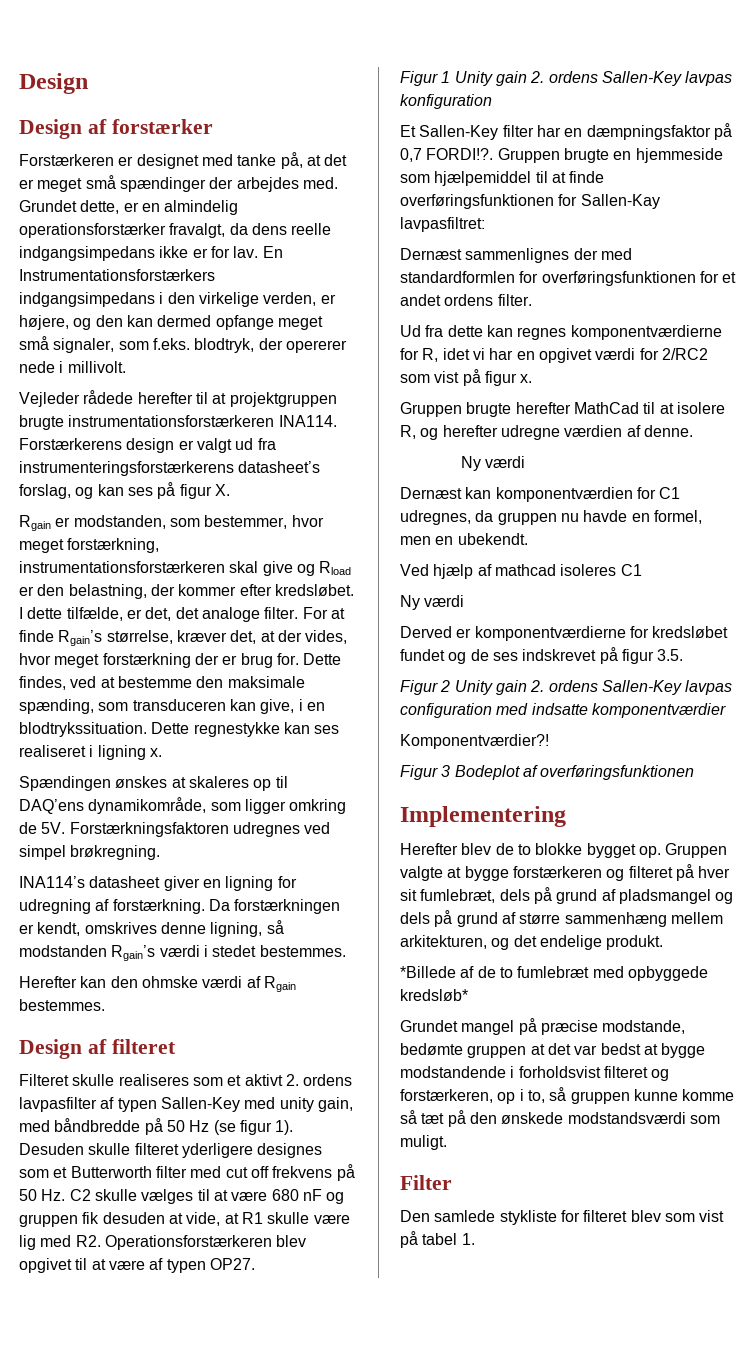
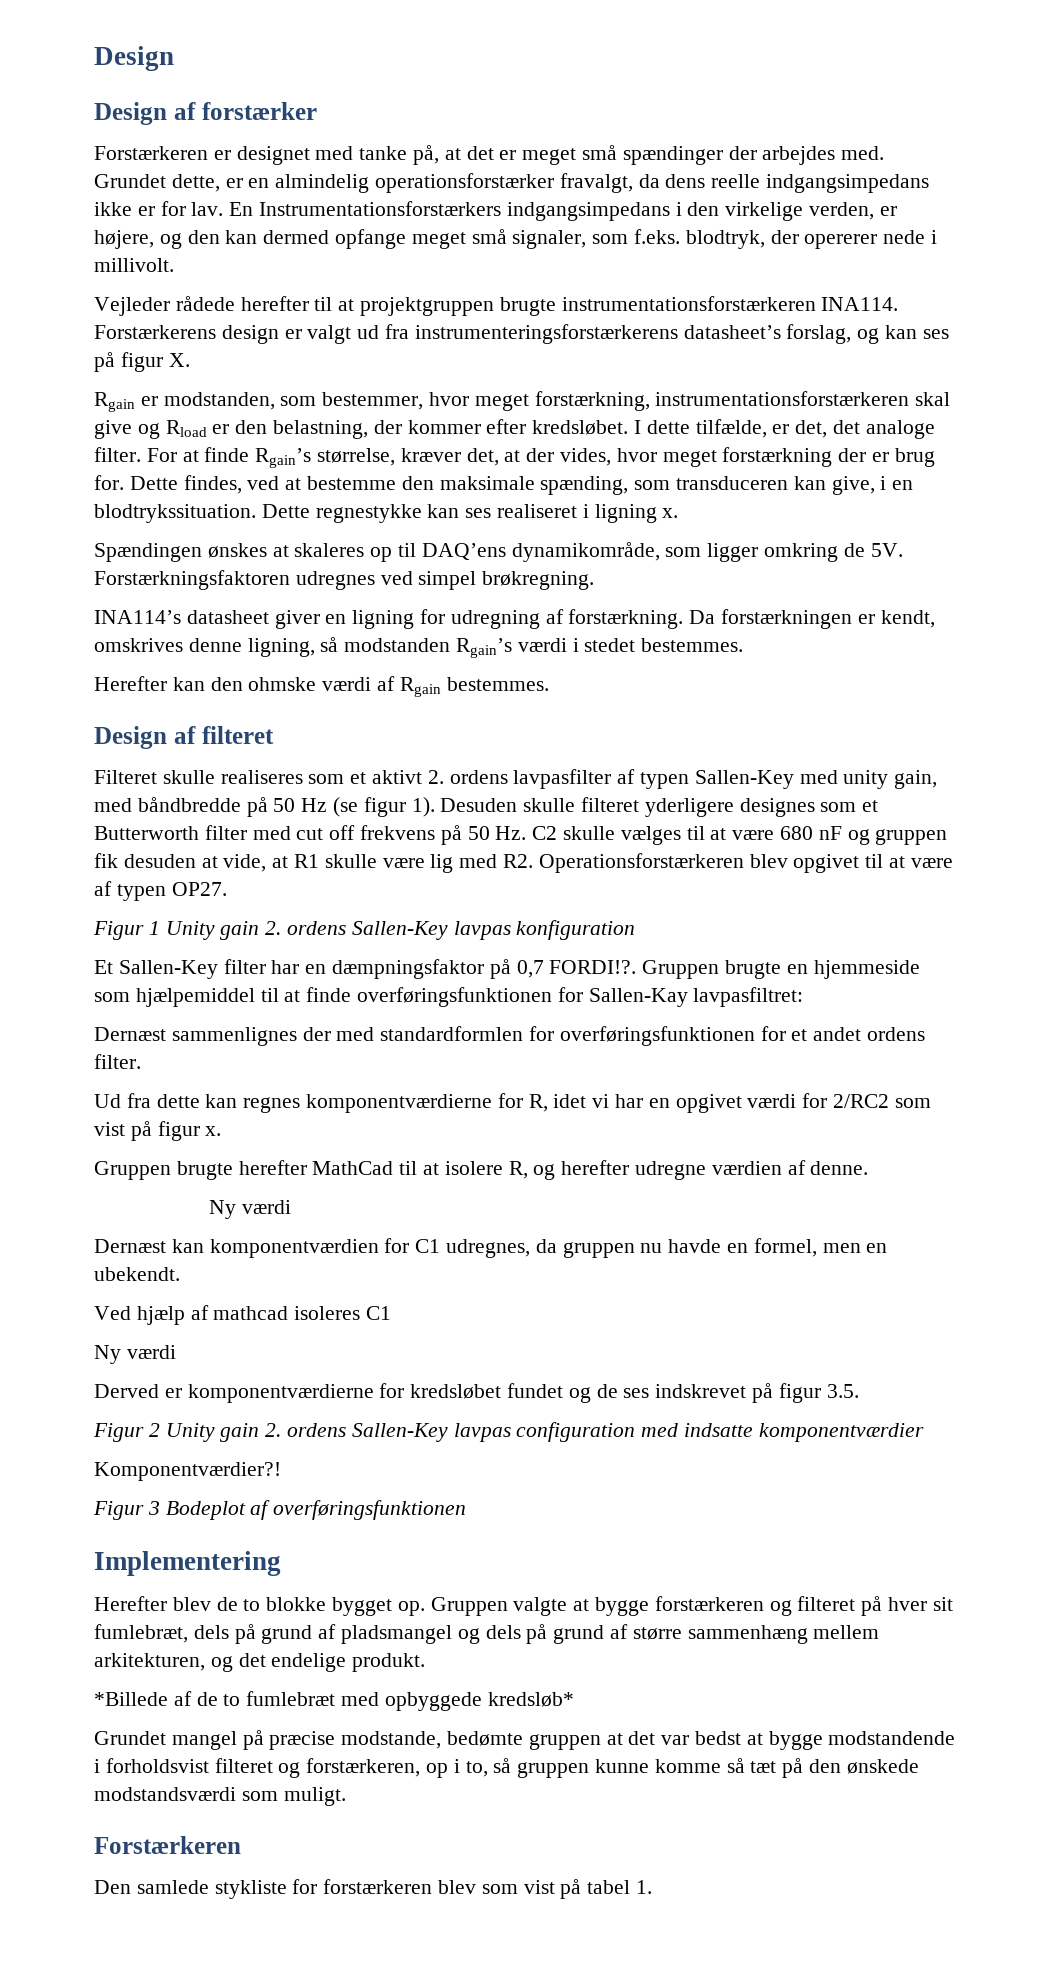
  Grundet mangel på præcise modstande, bedømte gruppen at det var bedst at bygge modstandende i forholdsvist filteret og forstærkeren, op i to, så gruppen kunne komme så tæt på den ønskede modstandsværdi som muligt.
- Filter
+ Forstærkeren
- Den samlede stykliste for filteret blev som vist på tabel 1.
+ Den samlede stykliste for forstærkeren blev som vist på tabel 1.

